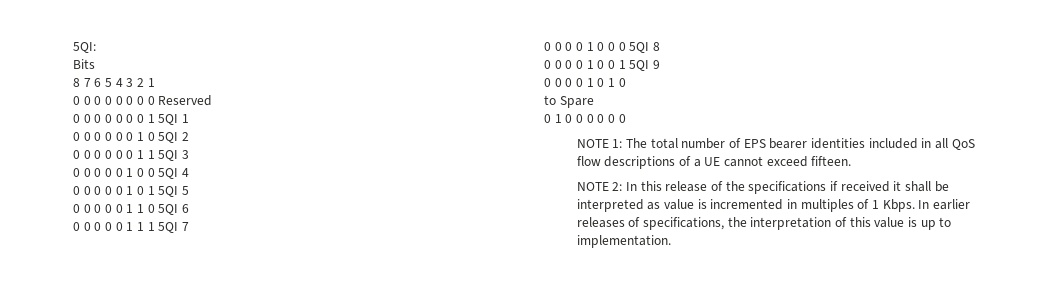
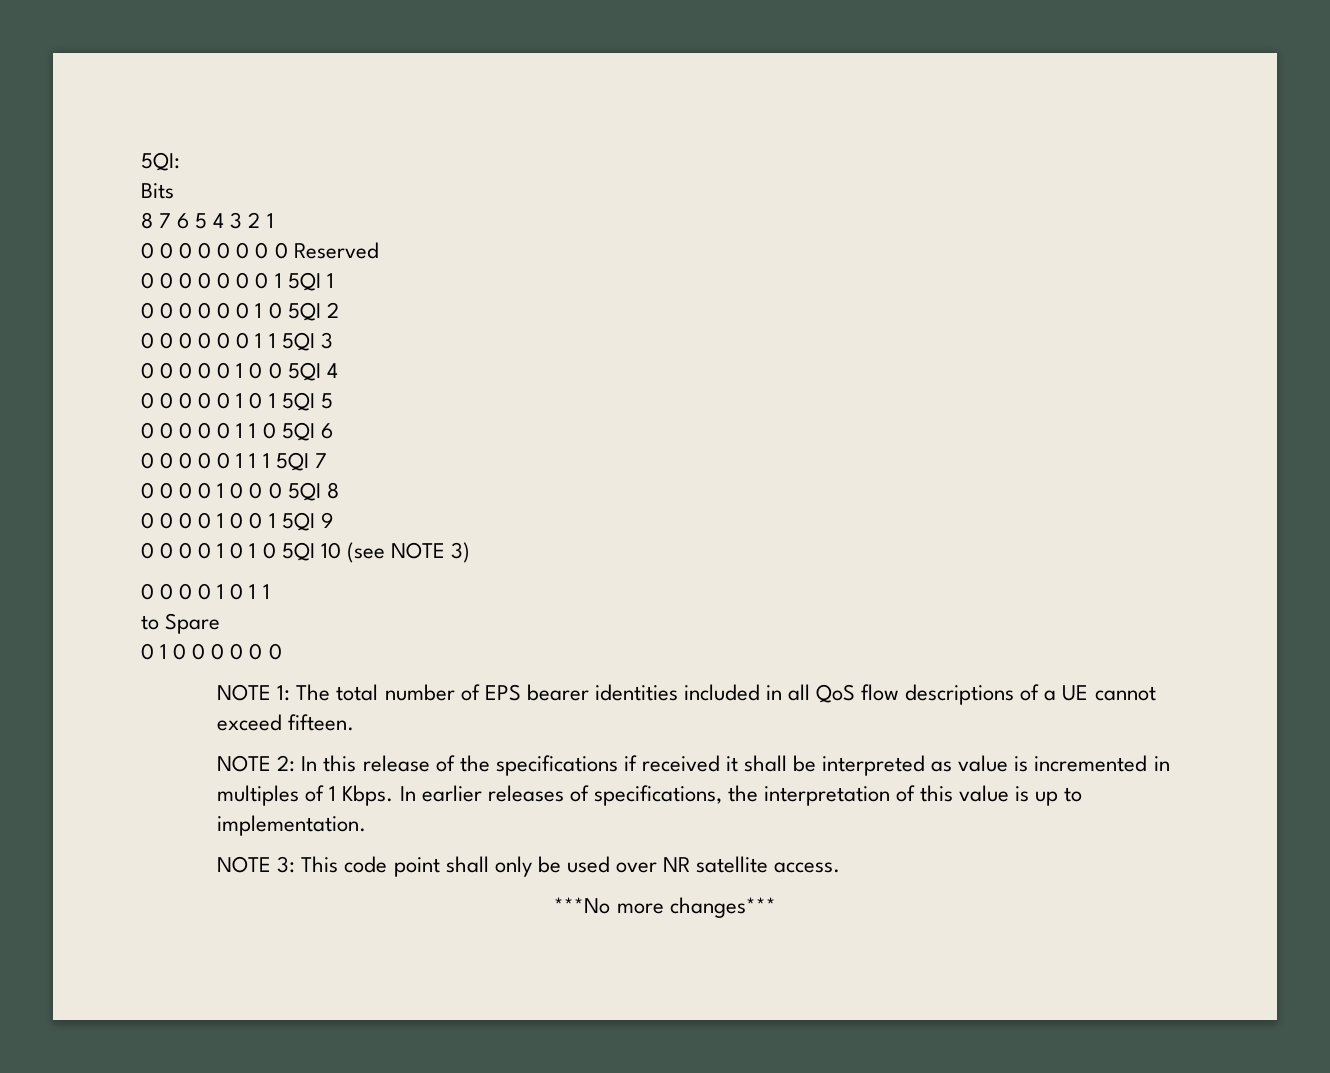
- 0 0 0 0 1 0 1 0
+ 0 0 0 0 1 0 1 0 5QI 10 (see NOTE 3)
+ 0 0 0 0 1 0 1 1
+ NOTE 3: This code point shall only be used over NR satellite access.
+ ***No more changes***

